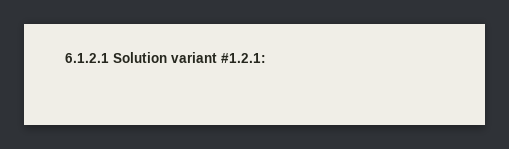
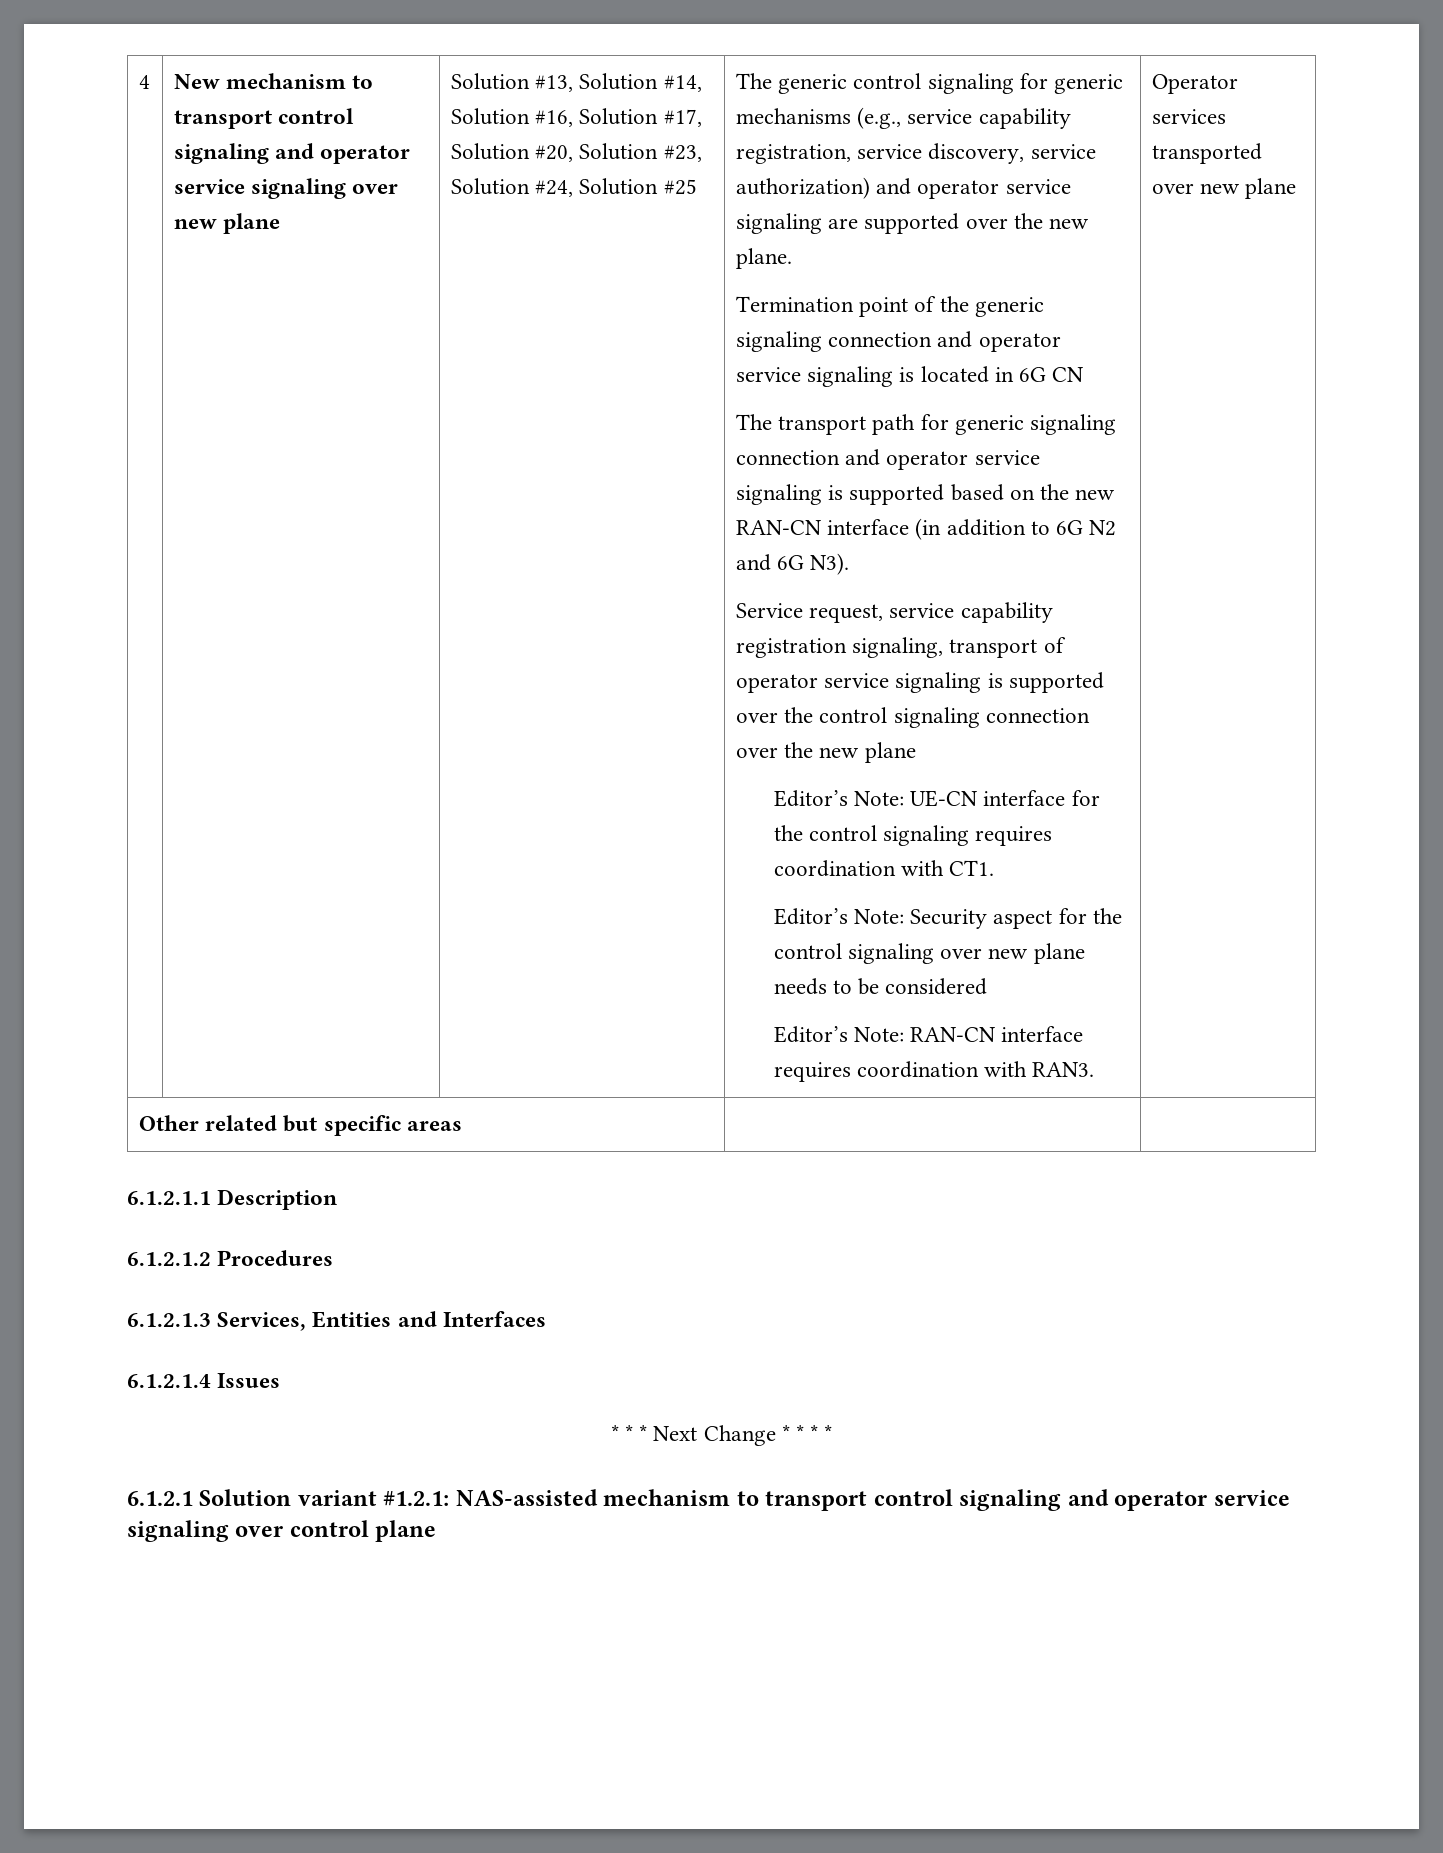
- 6.1.2.1 Solution variant #1.2.1:
+ 4 | New mechanism to transport control signaling and operator service signaling over new plane | Solution #13, Solution #14, Solution #16, Solution #17, Solution #20, Solution #23, Solution #24, Solution #25 | The generic control signaling for generic mechanisms (e.g., service capability registration, service discovery, service authorization) and operator service signaling are supported over the new plane.
+ Termination point of the generic signaling connection and operator service signaling is located in 6G CN
+ The transport path for generic signaling connection and operator service signaling is supported based on the new RAN-CN interface (in addition to 6G N2 and 6G N3).
+ Service request, service capability registration signaling, transport of operator service signaling is supported over the control signaling connection over the new plane
+ Editor’s Note: UE-CN interface for the control signaling requires coordination with CT1.
+ Editor’s Note: Security aspect for the control signaling over new plane needs to be considered
+ Editor’s Note: RAN-CN interface requires coordination with RAN3. | Operator services transported over new plane
+ Other related but specific areas | |
+ 6.1.2.1.1 Description
+ 6.1.2.1.2 Procedures
+ 6.1.2.1.3 Services, Entities and Interfaces
+ 6.1.2.1.4 Issues
+ * * * Next Change * * * *
+ 6.1.2.1 Solution variant #1.2.1: NAS-assisted mechanism to transport control signaling and operator service signaling over control plane

